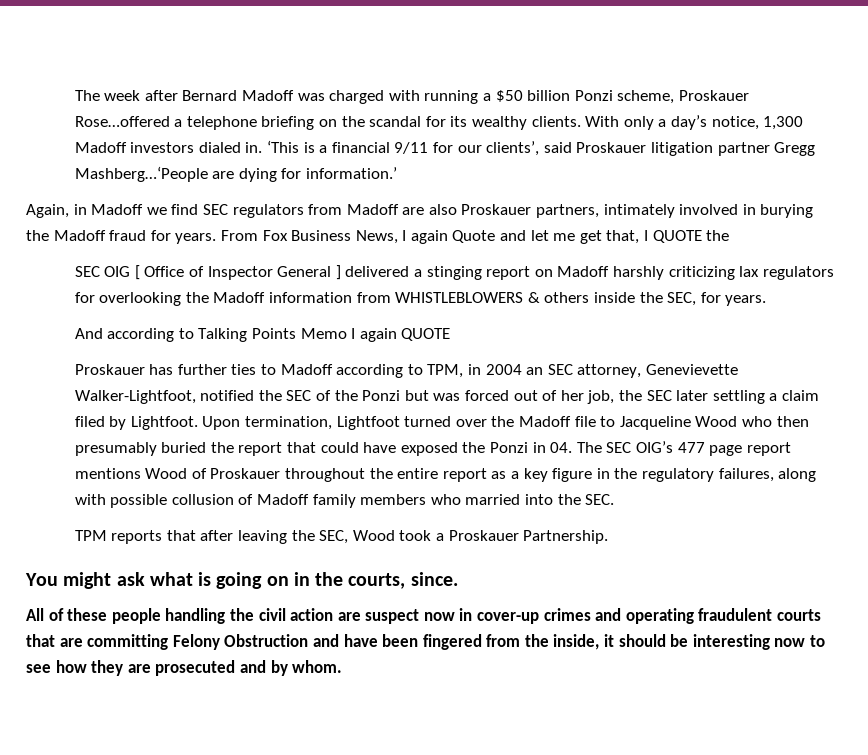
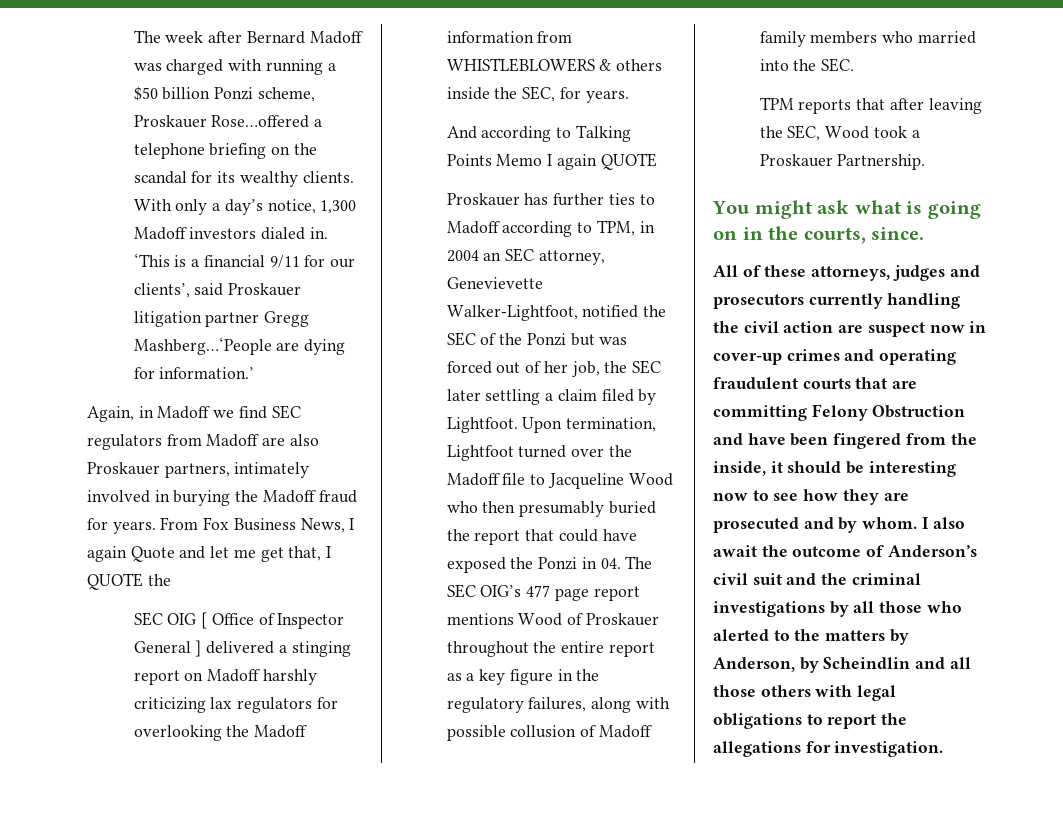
- All of these people handling the civil action are suspect now in cover-up crimes and operating fraudulent courts that are committing Felony Obstruction and have been fingered from the inside, it should be interesting now to see how they are prosecuted and by whom.
+ All of these attorneys, judges and prosecutors currently handling the civil action are suspect now in cover-up crimes and operating fraudulent courts that are committing Felony Obstruction and have been fingered from the inside, it should be interesting now to see how they are prosecuted and by whom.
+ I also await the outcome of Anderson’s civil suit and the criminal investigations by all those who alerted to the matters by Anderson, by Scheindlin and all those others with legal obligations to report the allegations for investigation.

